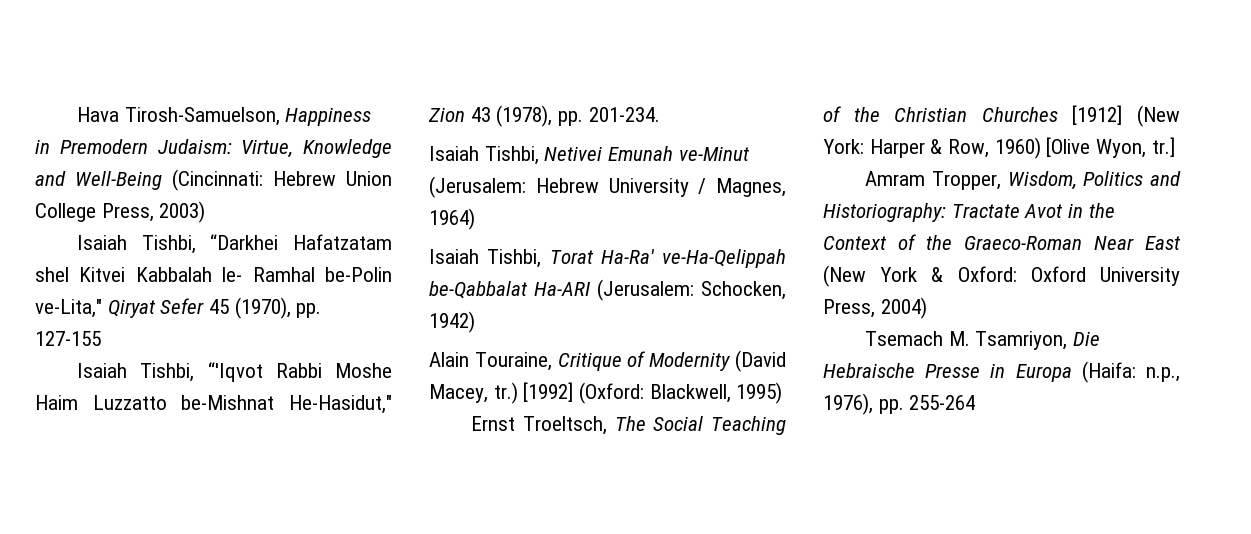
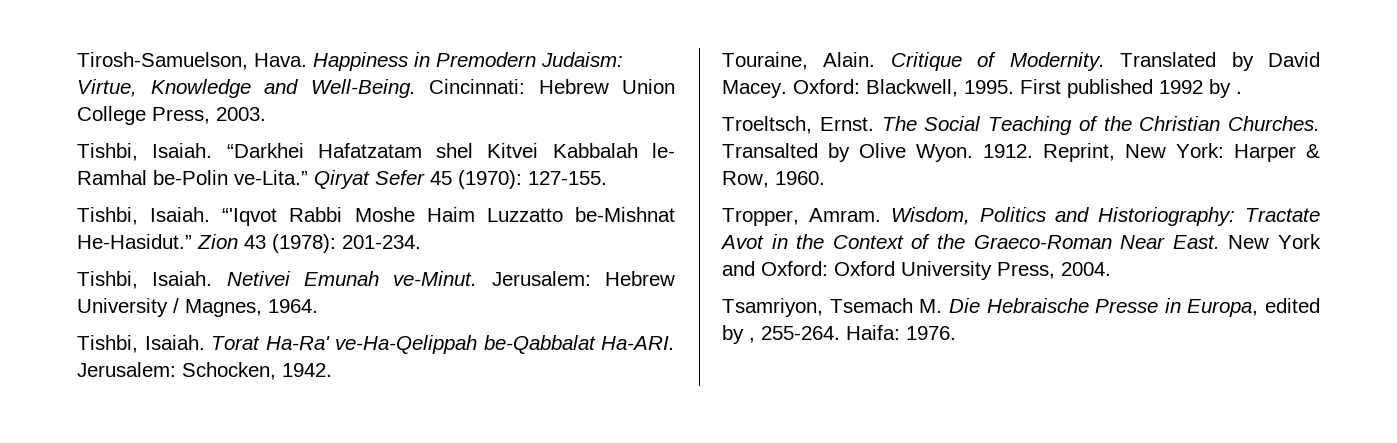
- Hava Tirosh-Samuelson, Happiness in Premodern Judaism: Virtue, Knowledge and Well-Being (Cincinnati: Hebrew Union College Press, 2003)
- Isaiah Tishbi, “Darkhei Hafatzatam shel Kitvei Kabbalah le- Ramhal be-Polin ve-Lita," Qiryat Sefer 45 (1970), pp. 127-155
- Isaiah Tishbi, “'Iqvot Rabbi Moshe Haim Luzzatto be-Mishnat He-Hasidut," Zion 43 (1978), pp. 201-234.
+ Tirosh-Samuelson, Hava. Happiness in Premodern Judaism: Virtue, Knowledge and Well-Being. Cincinnati: Hebrew Union College Press, 2003.
+ Tishbi, Isaiah. “Darkhei Hafatzatam shel Kitvei Kabbalah le- Ramhal be-Polin ve-Lita.” Qiryat Sefer 45 (1970): 127-155.
+ Tishbi, Isaiah. “'Iqvot Rabbi Moshe Haim Luzzatto be-Mishnat He-Hasidut.” Zion 43 (1978): 201-234.
- Isaiah Tishbi, Netivei Emunah ve-Minut (Jerusalem: Hebrew University / Magnes, 1964)
- Isaiah Tishbi, Torat Ha-Ra' ve-Ha-Qelippah be-Qabbalat Ha-ARI (Jerusalem: Schocken, 1942)
- Alain Touraine, Critique of Modernity (David Macey, tr.) [1992] (Oxford: Blackwell, 1995)
- Ernst Troeltsch, The Social Teaching of the Christian Churches [1912] (New York: Harper & Row, 1960) [Olive Wyon, tr.]
- Amram Tropper, Wisdom, Politics and Historiography: Tractate Avot in the Context of the Graeco-Roman Near East (New York & Oxford: Oxford University Press, 2004)
- Tsemach M. Tsamriyon, Die Hebraische Presse in Europa (Haifa: n.p., 1976), pp. 255-264
+ Tishbi, Isaiah. Netivei Emunah ve-Minut. Jerusalem: Hebrew University / Magnes, 1964.
+ Tishbi, Isaiah. Torat Ha-Ra' ve-Ha-Qelippah be-Qabbalat Ha-ARI. Jerusalem: Schocken, 1942.
+ Touraine, Alain. Critique of Modernity. Translated by David Macey. Oxford: Blackwell, 1995. First published 1992 by .
+ Troeltsch, Ernst. The Social Teaching of the Christian Churches. Transalted by Olive Wyon. 1912. Reprint, New York: Harper & Row, 1960.
+ Tropper, Amram. Wisdom, Politics and Historiography: Tractate Avot in the Context of the Graeco-Roman Near East. New York and Oxford: Oxford University Press, 2004.
+ Tsamriyon, Tsemach M. Die Hebraische Presse in Europa, edited by , 255-264. Haifa: 1976.

